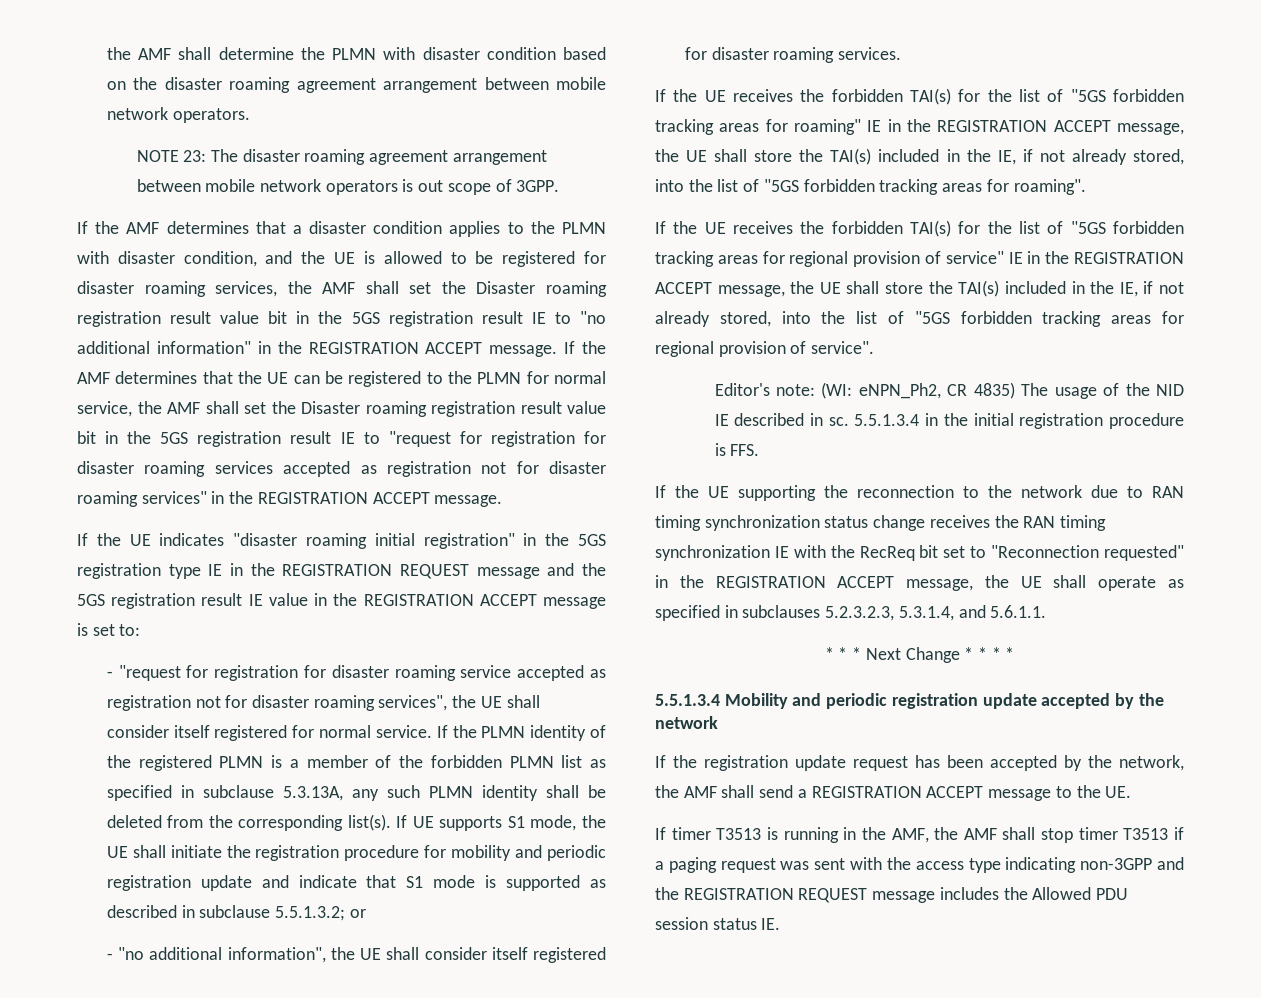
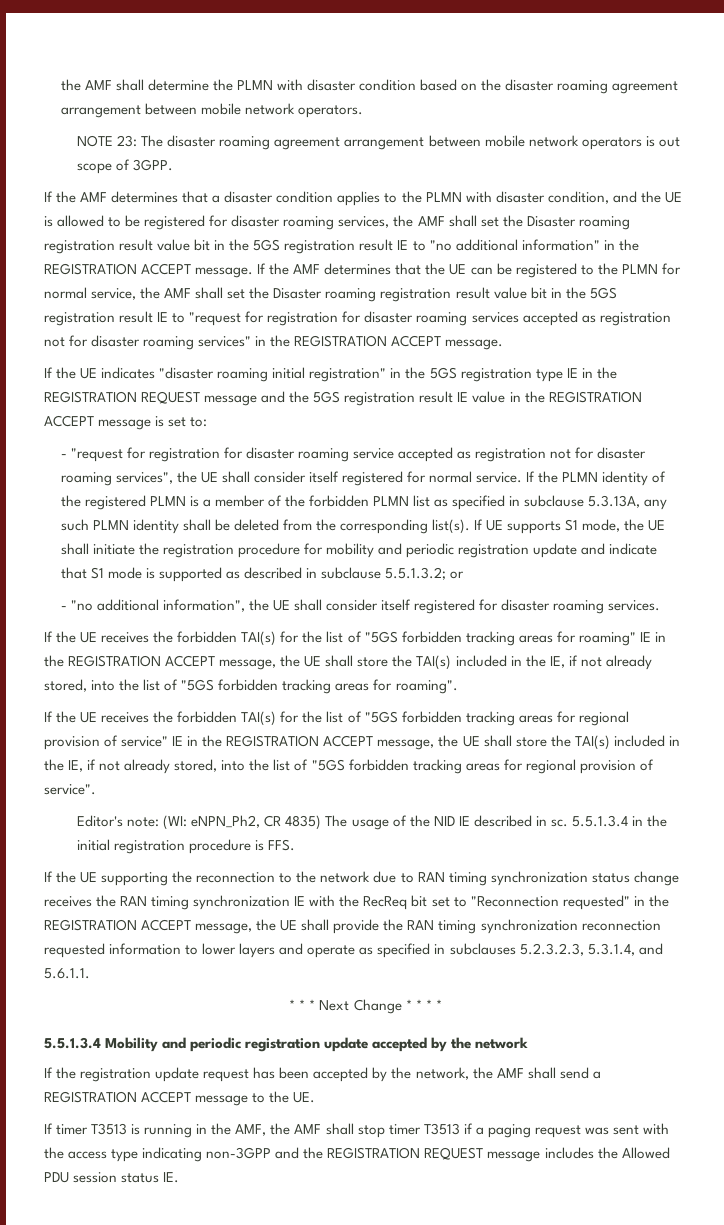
- If the UE supporting the reconnection to the network due to RAN timing synchronization status change receives the RAN timing synchronization IE with the RecReq bit set to "Reconnection requested" in the REGISTRATION ACCEPT message, the UE shall operate as specified in subclauses 5.2.3.2.3, 5.3.1.4, and 5.6.1.1.
+ If the UE supporting the reconnection to the network due to RAN timing synchronization status change receives the RAN timing synchronization IE with the RecReq bit set to "Reconnection requested" in the REGISTRATION ACCEPT message, the UE shall provide the RAN timing synchronization reconnection requested information to lower layers and operate as specified in subclauses 5.2.3.2.3, 5.3.1.4, and 5.6.1.1.

